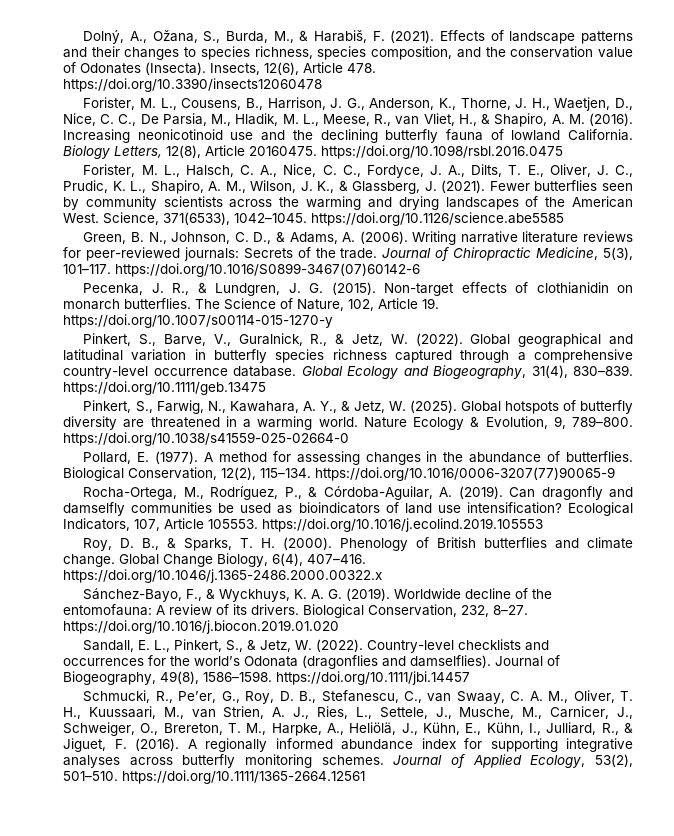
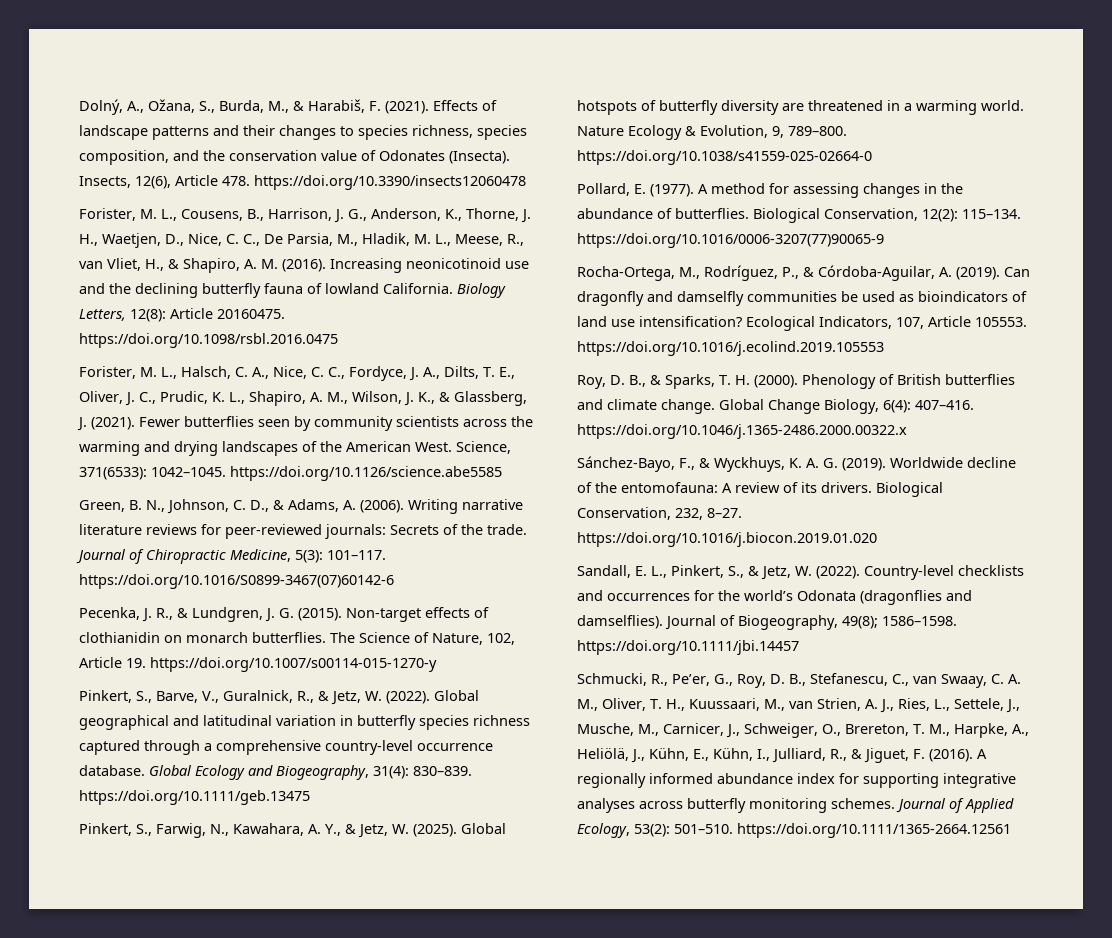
- Biology Letters, 12(8), Article 20160475. https://doi.org/10.1098/rsbl.2016.0475
+ Biology Letters, 12(8): Article 20160475. https://doi.org/10.1098/rsbl.2016.0475
- Science, 371(6533), 1042–1045. https://doi.org/10.1126/science.abe5585
+ Science, 371(6533): 1042–1045. https://doi.org/10.1126/science.abe5585
- Journal of Chiropractic Medicine, 5(3), 101–117. https://doi.org/10.1016/S0899-3467(07)60142-6
+ Journal of Chiropractic Medicine, 5(3): 101–117. https://doi.org/10.1016/S0899-3467(07)60142-6
- Global Ecology and Biogeography, 31(4), 830–839. https://doi.org/10.1111/geb.13475
+ Global Ecology and Biogeography, 31(4): 830–839. https://doi.org/10.1111/geb.13475
- Biological Conservation, 12(2), 115–134. https://doi.org/10.1016/0006-3207(77)90065-9
+ Biological Conservation, 12(2): 115–134. https://doi.org/10.1016/0006-3207(77)90065-9
- Global Change Biology, 6(4), 407–416. https://doi.org/10.1046/j.1365-2486.2000.00322.x
+ Global Change Biology, 6(4): 407–416. https://doi.org/10.1046/j.1365-2486.2000.00322.x
- Journal of Biogeography, 49(8), 1586–1598. https://doi.org/10.1111/jbi.14457
+ Journal of Biogeography, 49(8); 1586–1598. https://doi.org/10.1111/jbi.14457
- Journal of Applied Ecology, 53(2), 501–510. https://doi.org/10.1111/1365-2664.12561
+ Journal of Applied Ecology, 53(2): 501–510. https://doi.org/10.1111/1365-2664.12561

